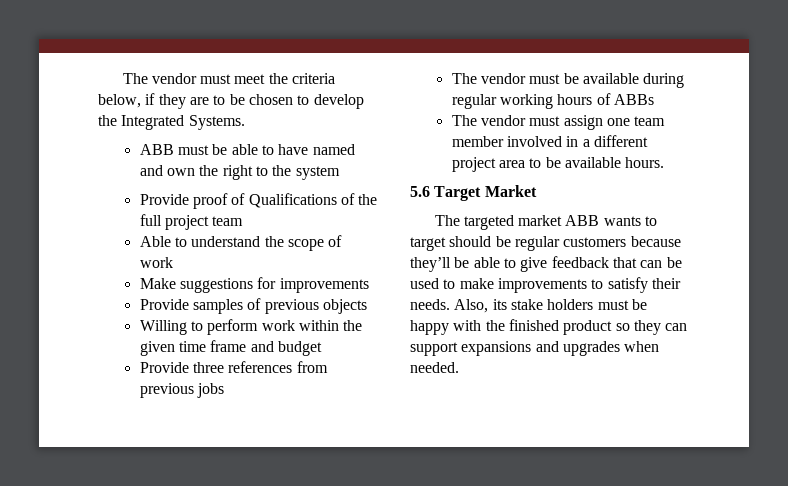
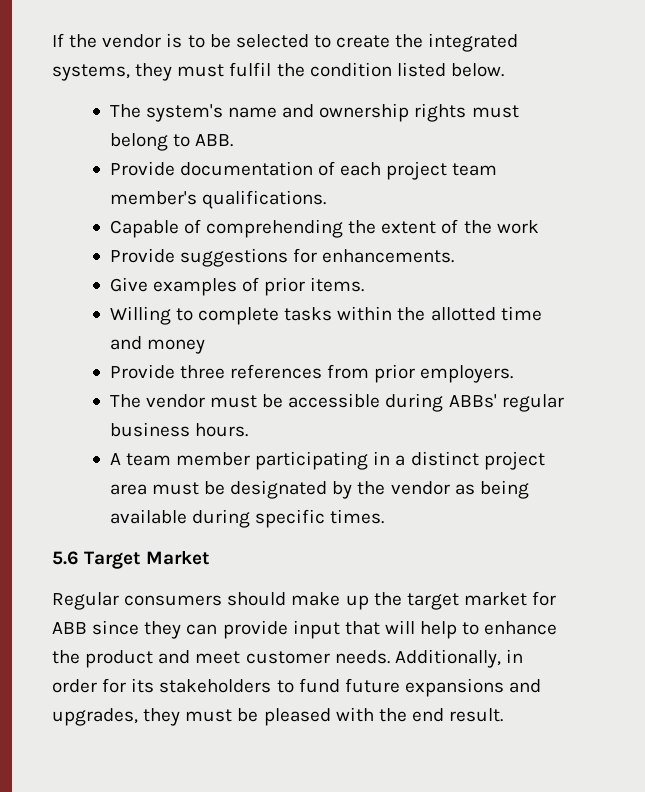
- The vendor must meet the criteria below, if they are to be chosen to develop the Integrated Systems.
- ABB must be able to have named and own the right to the system
- Provide proof of Qualifications of the full project team
- Able to understand the scope of work
+ If the vendor is to be selected to create the integrated systems, they must fulfil the condition listed below.
+ The system's name and ownership rights must belong to ABB.
+ Provide documentation of each project team member's qualifications.
+ Capable of comprehending the extent of the work
- Make suggestions for improvements
- Provide samples of previous objects
- Willing to perform work within the given time frame and budget
+ Provide suggestions for enhancements.
+ Give examples of prior items.
+ Willing to complete tasks within the allotted time and money
- Provide three references from previous jobs
+ Provide three references from prior employers.
- The vendor must be available during regular working hours of ABBs
- The vendor must assign one team member involved in a different project area to be available hours.
+ The vendor must be accessible during ABBs' regular business hours.
+ A team member participating in a distinct project area must be designated by the vendor as being available during specific times.
  5.6 Target Market
- The targeted market ABB wants to target should be regular customers because they’ll be able to give feedback that can be used to make improvements to satisfy their needs. Also, its stake holders must be happy with the finished product so they can support expansions and upgrades when needed.
+ Regular consumers should make up the target market for ABB since they can provide input that will help to enhance the product and meet customer needs. Additionally, in order for its stakeholders to fund future expansions and upgrades, they must be pleased with the end result.

